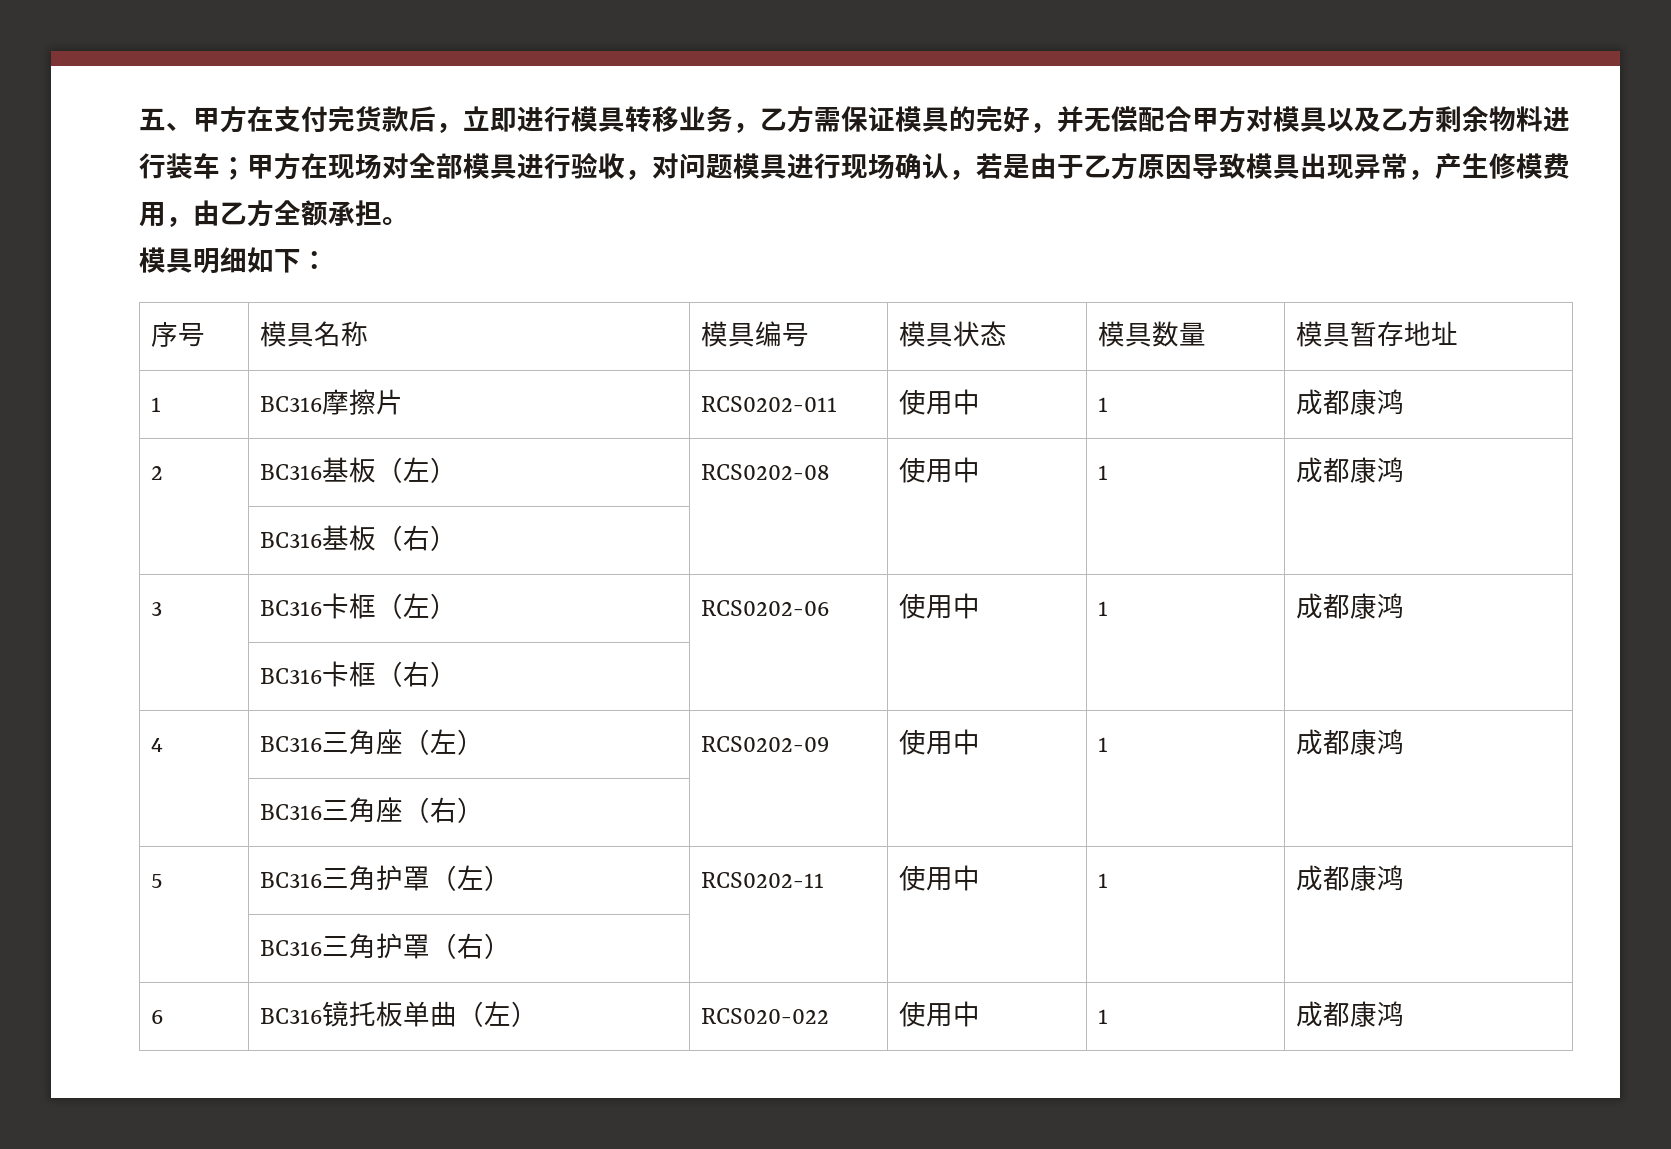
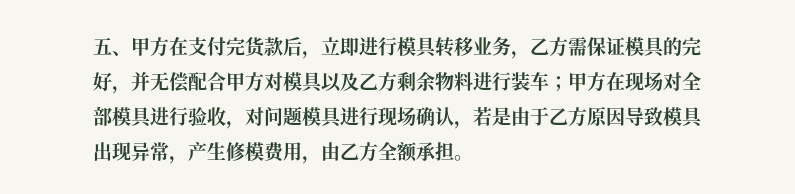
- 模具明细如下：
- 序号 | 模具名称 | 模具编号 | 模具状态 | 模具数量 | 模具暂存地址
- 1 | BC316摩擦片 | RCS0202-011 | 使用中 | 1 | 成都康鸿
- 2 | BC316基板（左） | RCS0202-08 | 使用中 | 1 | 成都康鸿
- | BC316基板（右） | | | |
- 3 | BC316卡框（左） | RCS0202-06 | 使用中 | 1 | 成都康鸿
- | BC316卡框（右） | | | |
- 4 | BC316三角座（左） | RCS0202-09 | 使用中 | 1 | 成都康鸿
- | BC316三角座（右） | | | |
- 5 | BC316三角护罩（左） | RCS0202-11 | 使用中 | 1 | 成都康鸿
- | BC316三角护罩（右） | | | |
- 6 | BC316镜托板单曲（左） | RCS020-022 | 使用中 | 1 | 成都康鸿

